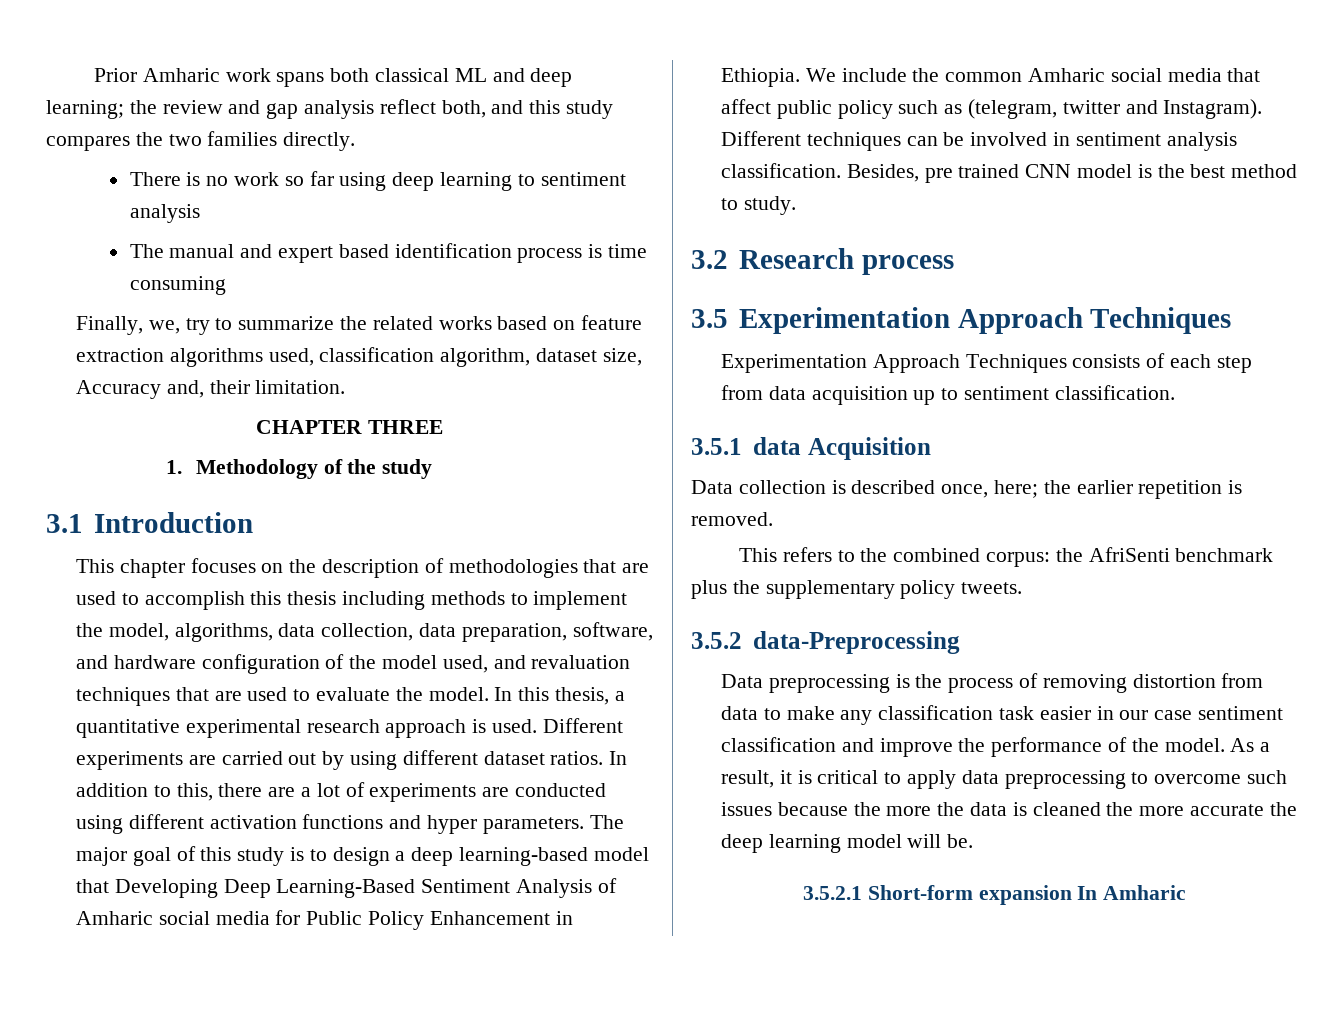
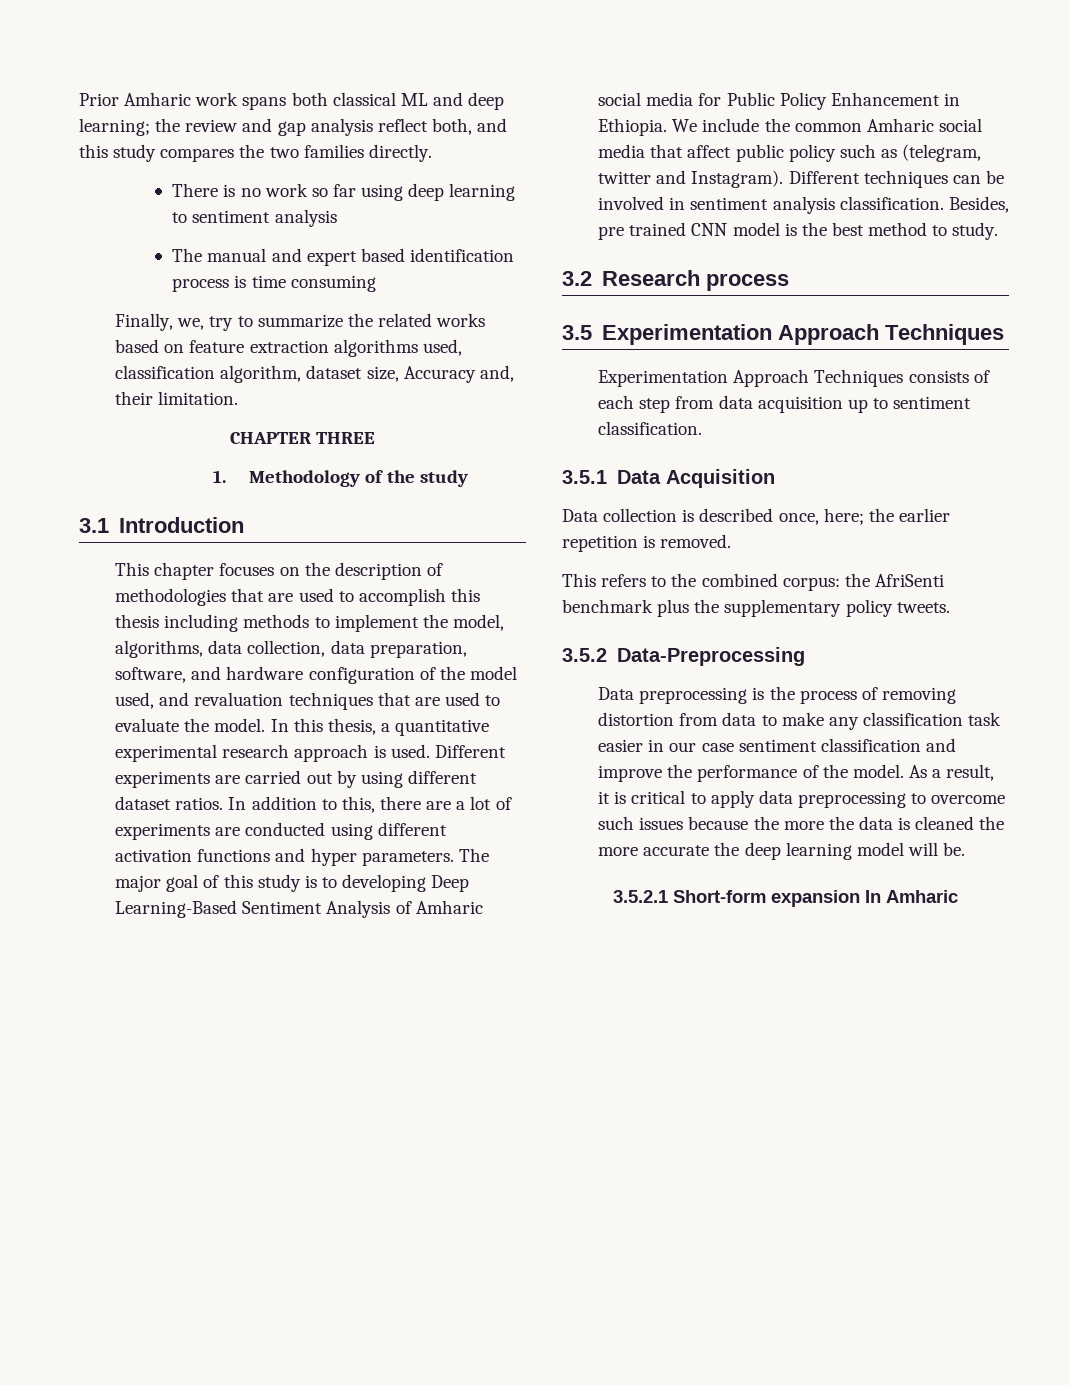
- The major goal of this study is to design a deep learning-based model that Developing Deep Learning-Based Sentiment Analysis of Amharic social media for Public Policy Enhancement in Ethiopia.
+ The major goal of this study is to developing Deep Learning-Based Sentiment Analysis of Amharic social media for Public Policy Enhancement in Ethiopia.
- 3.5.1 data Acquisition
+ 3.5.1 Data Acquisition
- 3.5.2 data-Preprocessing
+ 3.5.2 Data-Preprocessing

